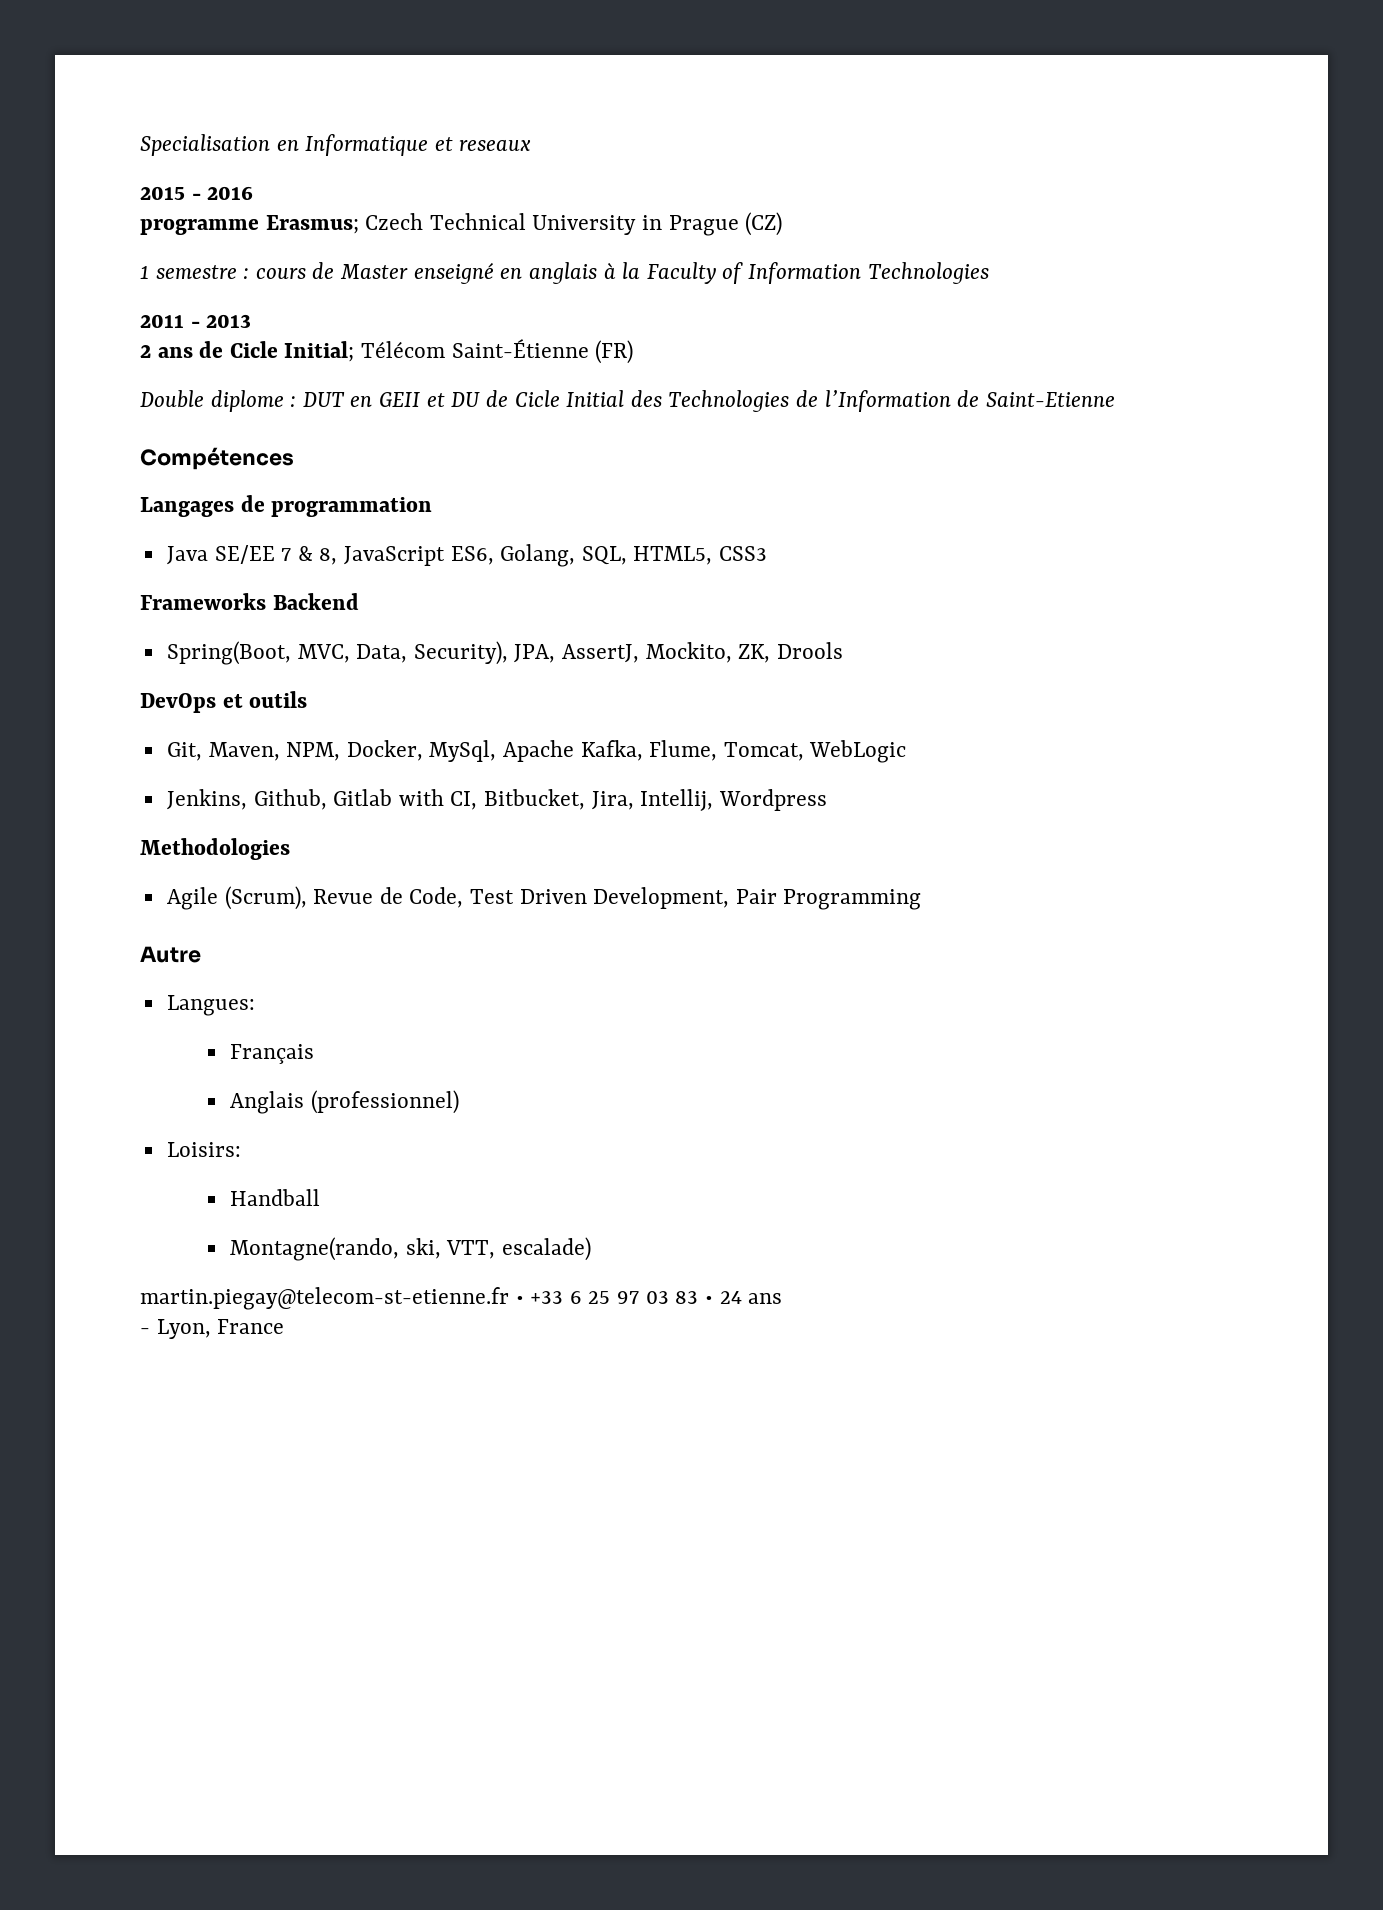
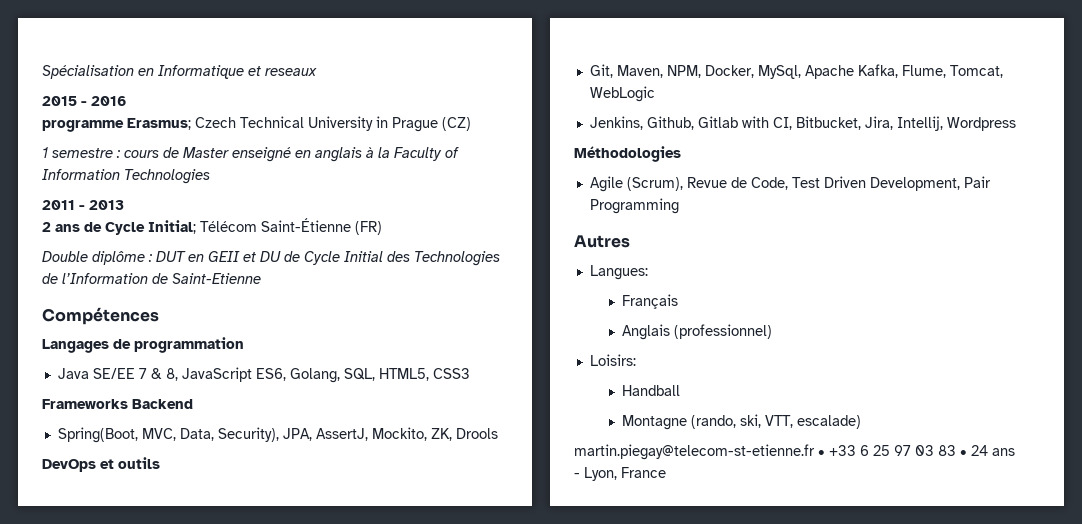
- Specialisation en Informatique et reseaux
+ Spécialisation en Informatique et reseaux
- 2 ans de Cicle Initial; Télécom Saint-Étienne (FR)
+ 2 ans de Cycle Initial; Télécom Saint-Étienne (FR)
- Double diplome : DUT en GEII et DU de Cicle Initial des Technologies de l’Information de Saint-Etienne
+ Double diplôme : DUT en GEII et DU de Cycle Initial des Technologies de l’Information de Saint-Etienne
- Methodologies
+ Méthodologies
- Autre
+ Autres
- Montagne(rando, ski, VTT, escalade)
+ Montagne (rando, ski, VTT, escalade)

